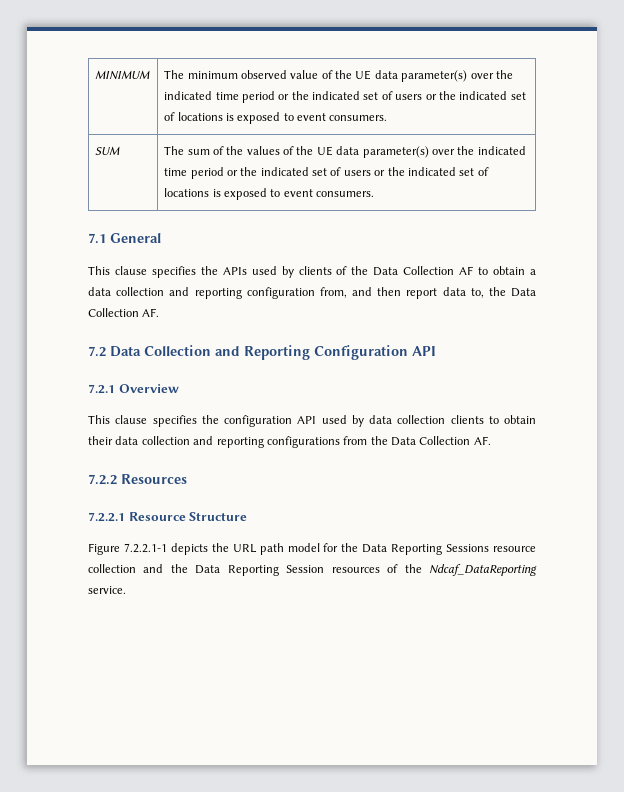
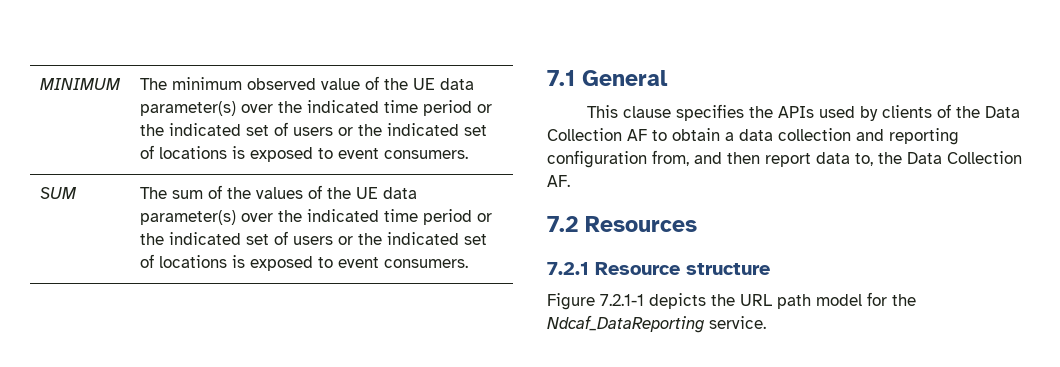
- 7.2 Data Collection and Reporting Configuration API
- 7.2.1 Overview
- This clause specifies the configuration API used by data collection clients to obtain their data collection and reporting configurations from the Data Collection AF.
- 7.2.2 Resources
- 7.2.2.1 Resource Structure
+ 7.2 Resources
+ 7.2.1 Resource structure
- Figure 7.2.2.1-1 depicts the URL path model for the Data Reporting Sessions resource collection and the Data Reporting Session resources of the Ndcaf_DataReporting service.
+ Figure 7.2.1-1 depicts the URL path model for the Ndcaf_DataReporting service.

